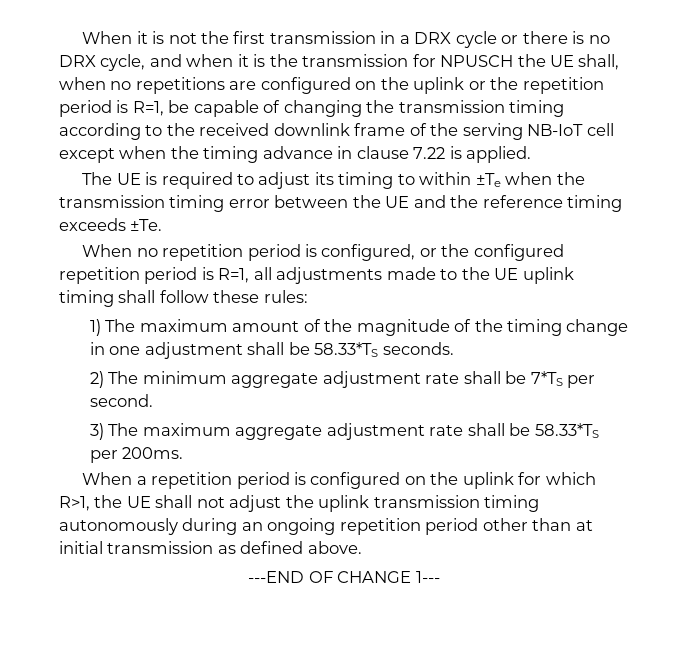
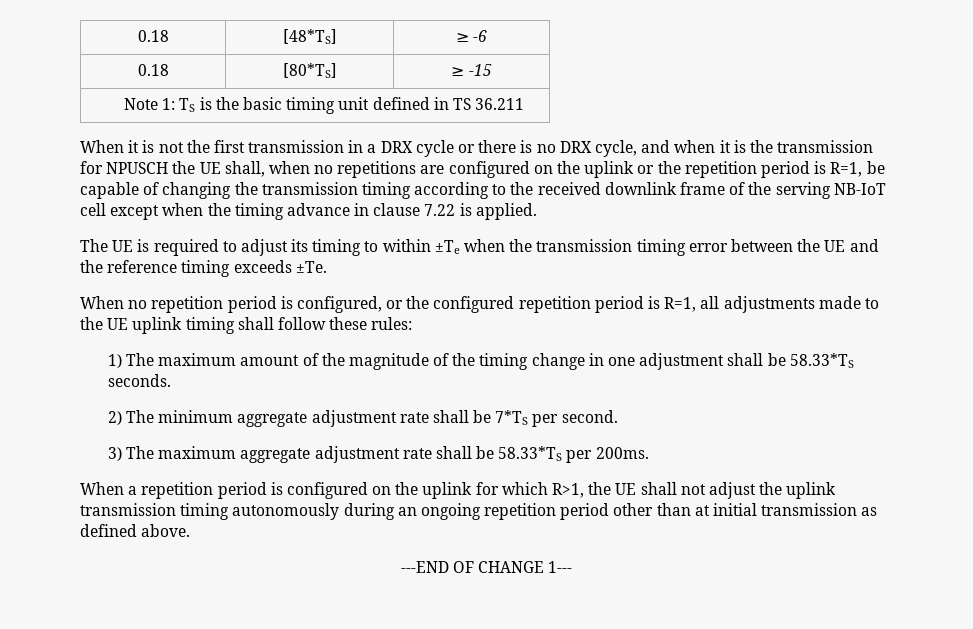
+ 0.18 | [48*TS] | ≥ -6
+ 0.18 | [80*TS] | ≥ -15
+ Note 1: TS is the basic timing unit defined in TS 36.211

